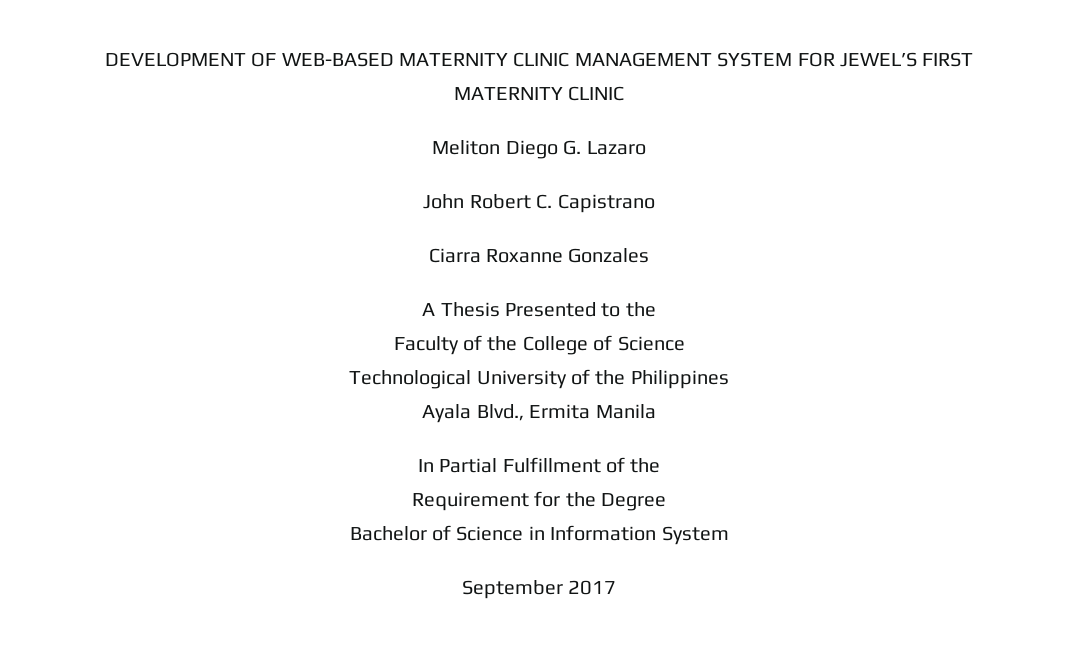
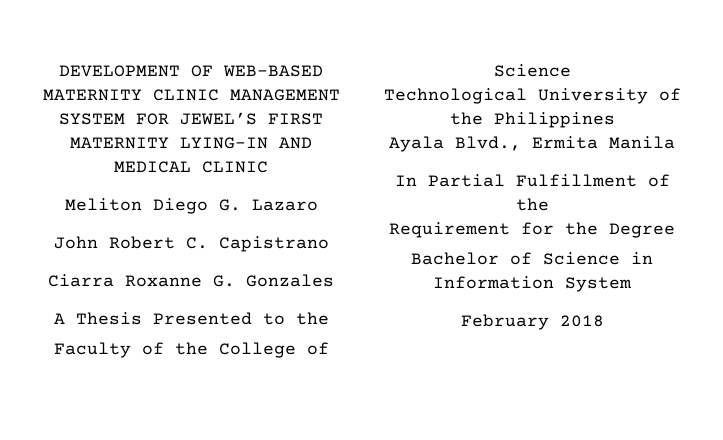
- DEVELOPMENT OF WEB-BASED MATERNITY CLINIC MANAGEMENT SYSTEM FOR JEWEL’S FIRST MATERNITY CLINIC
+ DEVELOPMENT OF WEB-BASED MATERNITY CLINIC MANAGEMENT SYSTEM FOR JEWEL’S FIRST MATERNITY LYING-IN AND MEDICAL CLINIC
- Ciarra Roxanne Gonzales
+ Ciarra Roxanne G. Gonzales
- September 2017
+ February 2018

